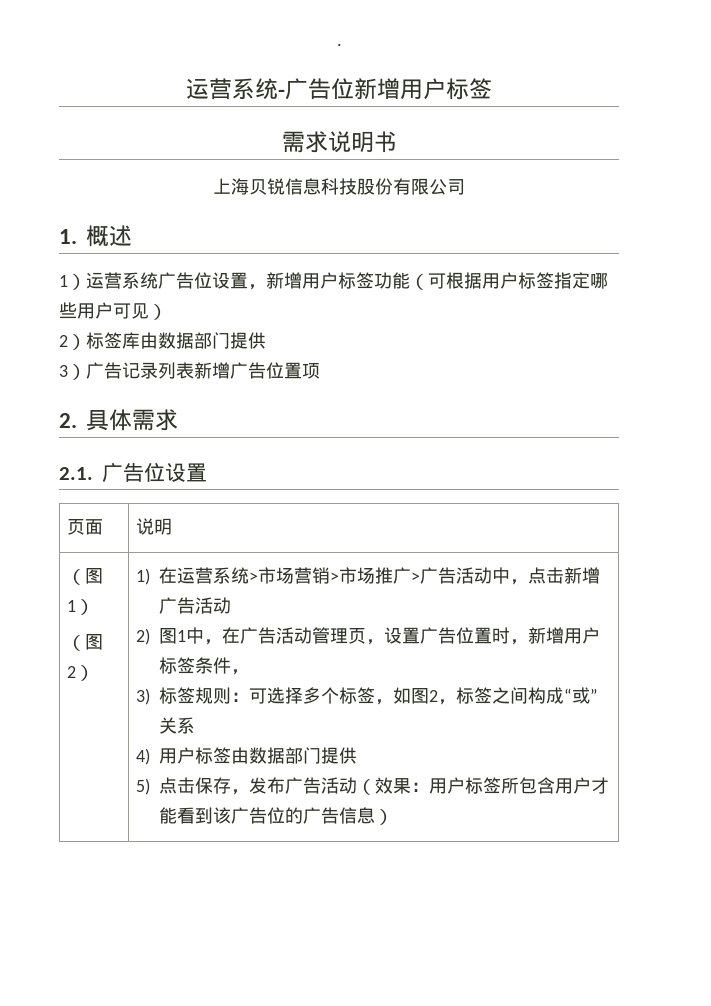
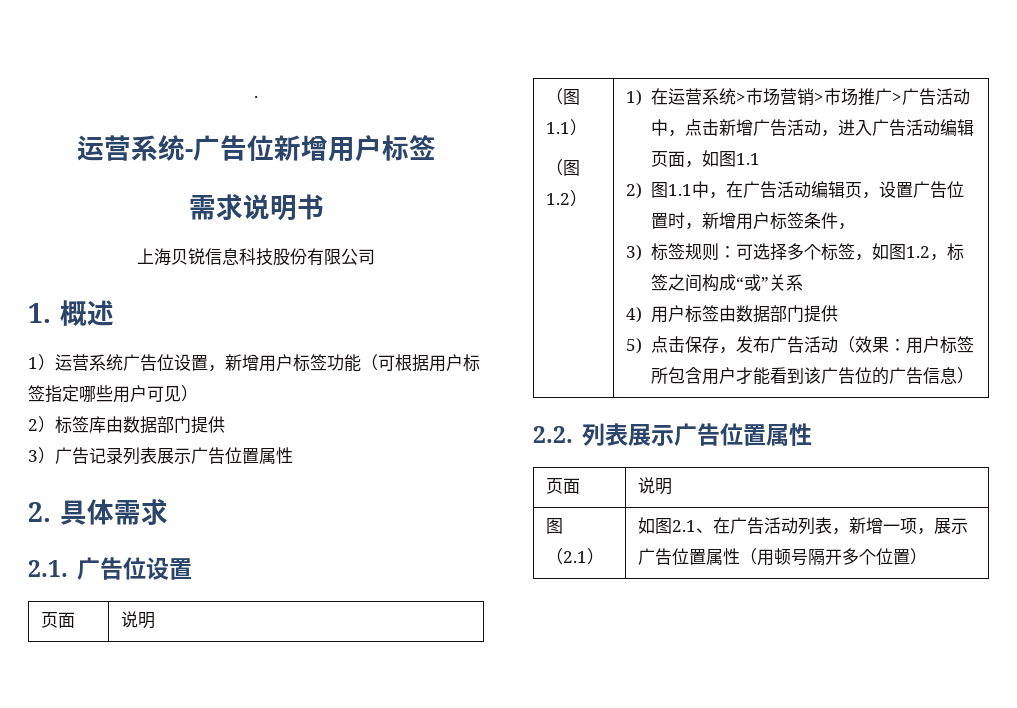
- 3）广告记录列表新增广告位置项
+ 3）广告记录列表展示广告位置属性
- （图1）
+ （图1.1）
- （图2）
+ （图1.2）
- 1)在运营系统>市场营销>市场推广>广告活动中，点击新增广告活动
+ 1)在运营系统>市场营销>市场推广>广告活动中，点击新增广告活动，进入广告活动编辑页面，如图1.1
- 2)图1中，在广告活动管理页，设置广告位置时，新增用户标签条件，
+ 2)图1.1中，在广告活动编辑页，设置广告位置时，新增用户标签条件，
- 3)标签规则：可选择多个标签，如图2，标签之间构成“或”关系
+ 3)标签规则：可选择多个标签，如图1.2，标签之间构成“或”关系
+ 2.2.列表展示广告位置属性
+ 页面 | 说明
+ 图（2.1） | 如图2.1、在广告活动列表，新增一项，展示广告位置属性（用顿号隔开多个位置）

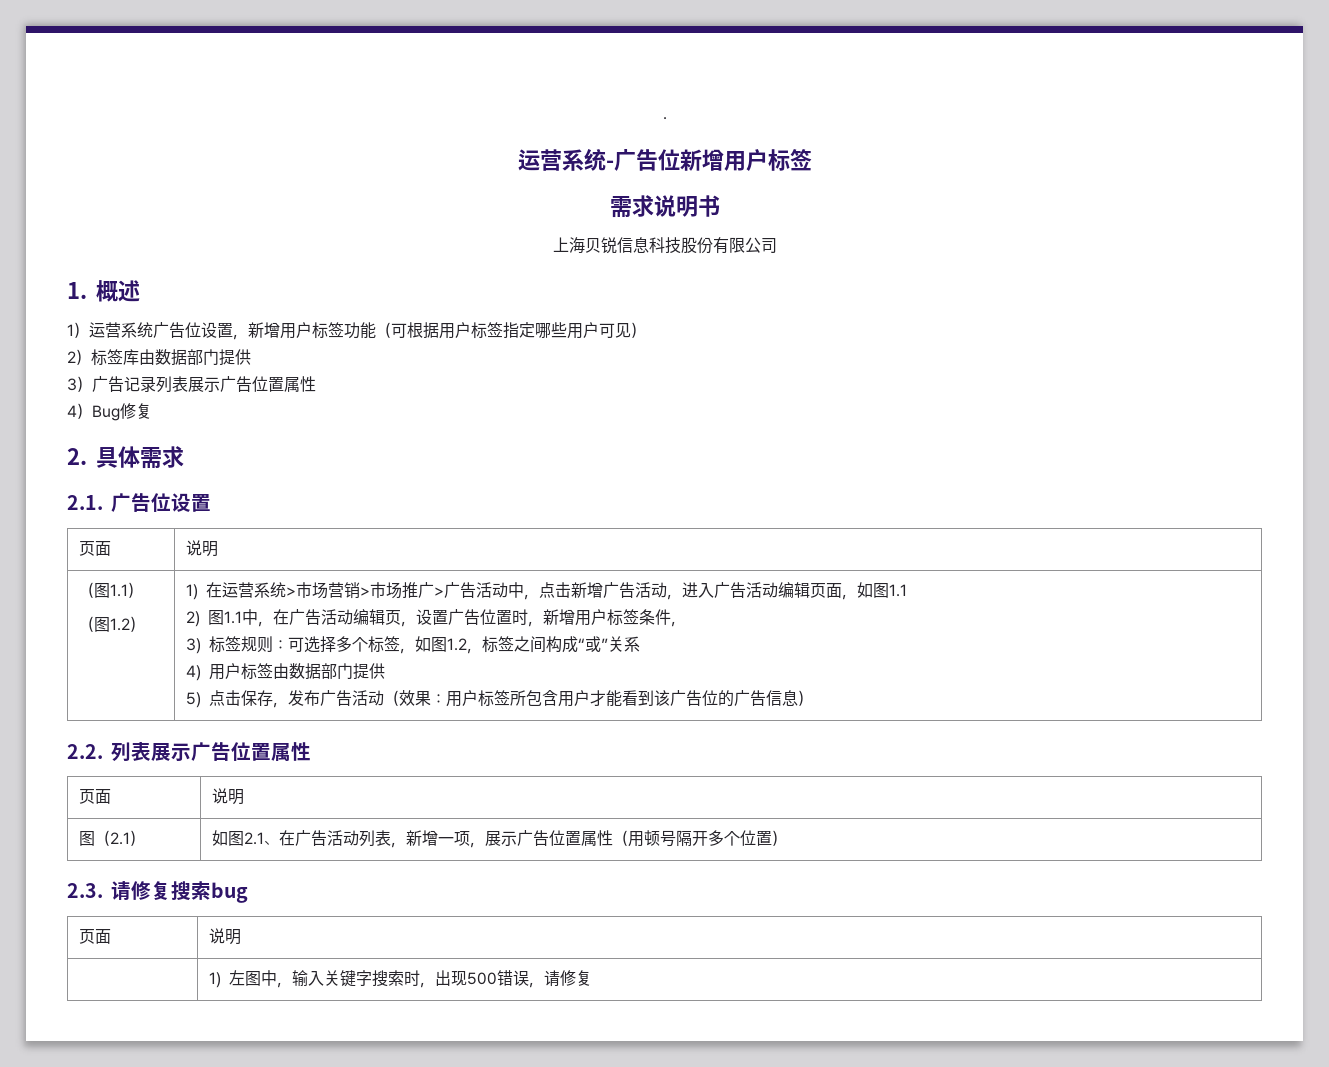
+ 4）Bug修复
+ 2.3.请修复搜索bug
+ 页面 | 说明
+ | 1)左图中，输入关键字搜索时，出现500错误，请修复

